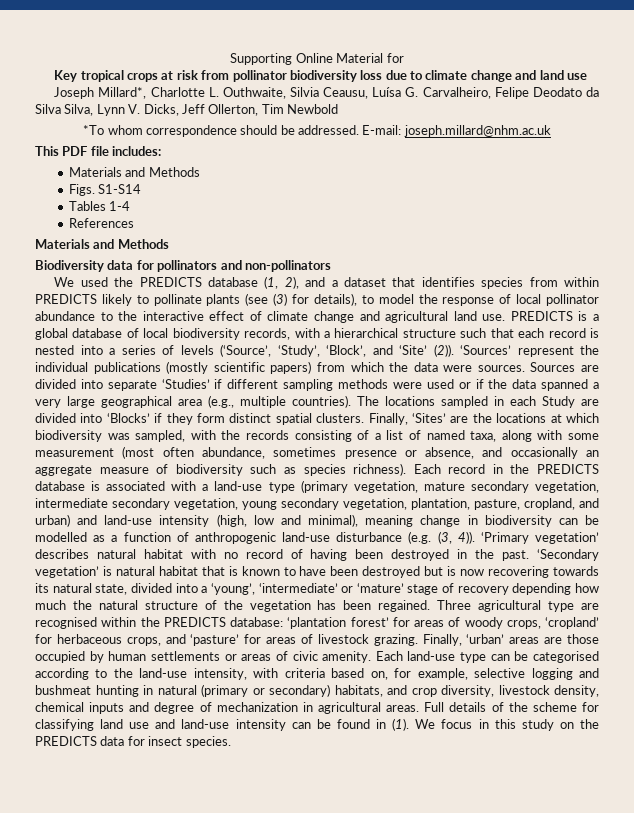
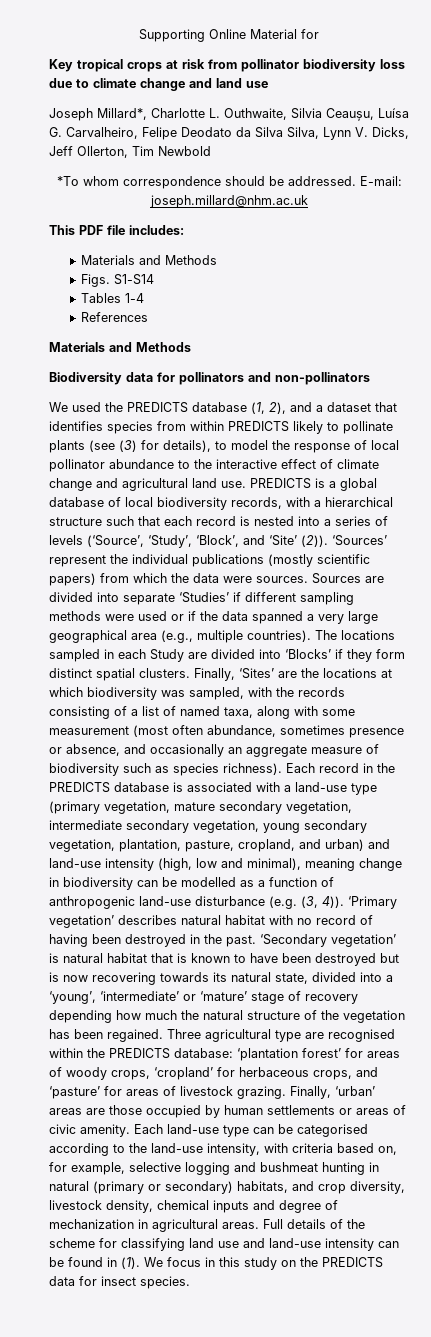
- Joseph Millard*, Charlotte L. Outhwaite, Silvia Ceausu, Luísa G. Carvalheiro, Felipe Deodato da Silva Silva, Lynn V. Dicks, Jeff Ollerton, Tim Newbold
+ Joseph Millard*, Charlotte L. Outhwaite, Silvia Ceaușu, Luísa G. Carvalheiro, Felipe Deodato da Silva Silva, Lynn V. Dicks, Jeff Ollerton, Tim Newbold

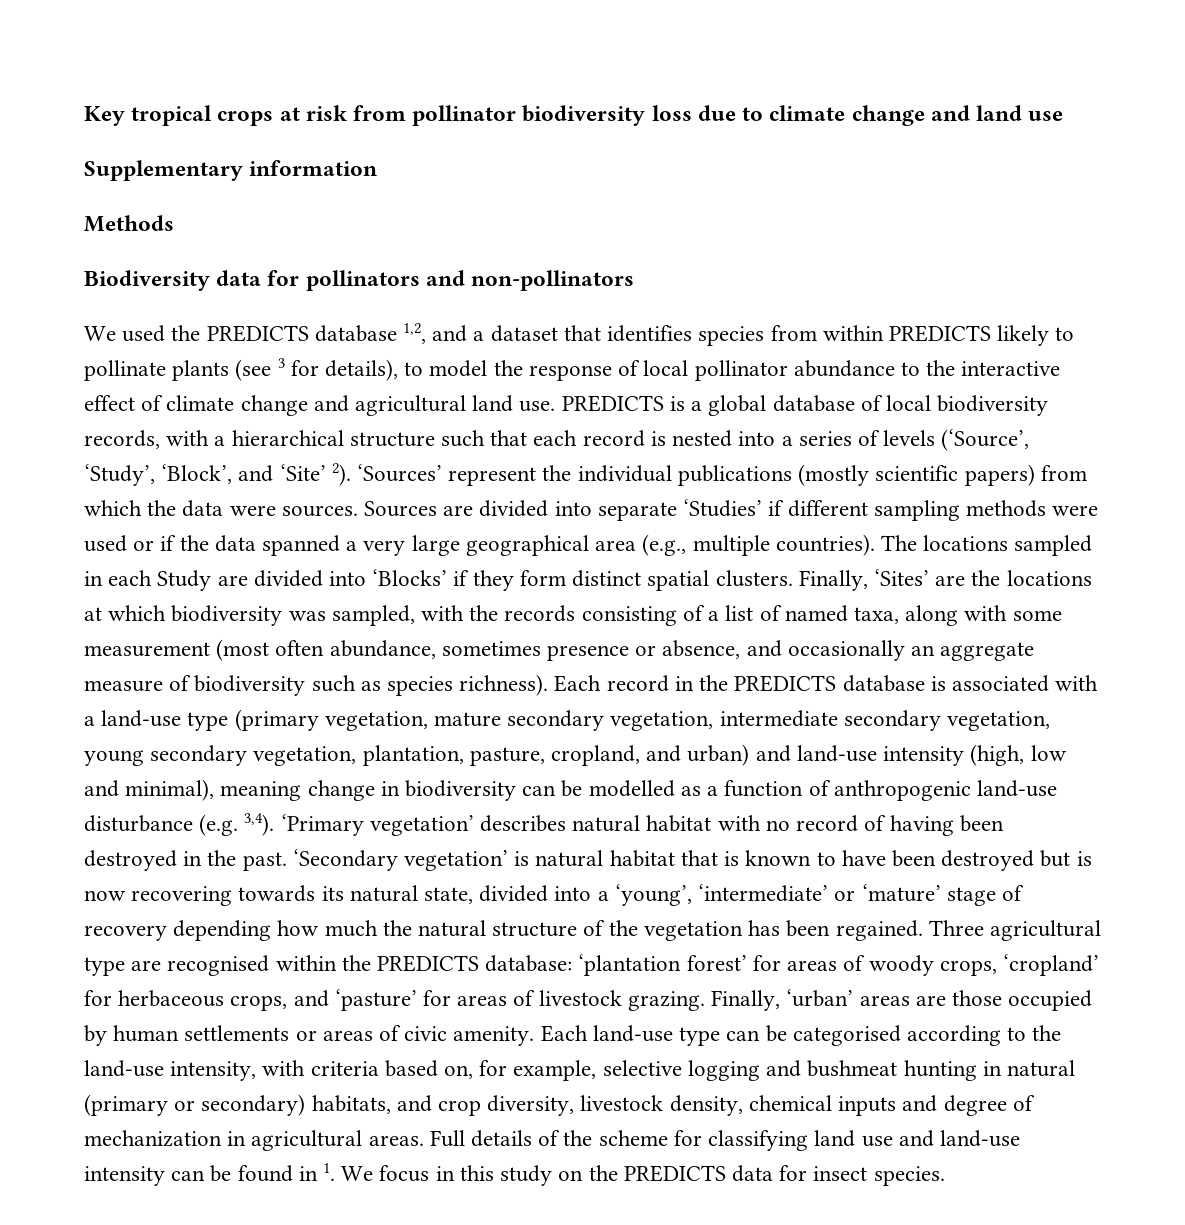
- Supporting Online Material for
- Joseph Millard*, Charlotte L. Outhwaite, Silvia Ceaușu, Luísa G. Carvalheiro, Felipe Deodato da Silva Silva, Lynn V. Dicks, Jeff Ollerton, Tim Newbold
- *To whom correspondence should be addressed. E-mail: joseph.millard@nhm.ac.uk
- This PDF file includes:
- Materials and Methods
- Figs. S1-S14
- Tables 1-4
- References
- Materials and Methods
+ Supplementary information
+ Methods
- We used the PREDICTS database (1, 2), and a dataset that identifies species from within PREDICTS likely to pollinate plants (see (3) for details), to model the response of local pollinator abundance to the interactive effect of climate change and agricultural land use.
+ We used the PREDICTS database 1,2, and a dataset that identifies species from within PREDICTS likely to pollinate plants (see 3 for details), to model the response of local pollinator abundance to the interactive effect of climate change and agricultural land use.
- PREDICTS is a global database of local biodiversity records, with a hierarchical structure such that each record is nested into a series of levels (‘Source’, ‘Study’, ‘Block’, and ‘Site’ (2)).
+ PREDICTS is a global database of local biodiversity records, with a hierarchical structure such that each record is nested into a series of levels (‘Source’, ‘Study’, ‘Block’, and ‘Site’ 2).
- Each record in the PREDICTS database is associated with a land-use type (primary vegetation, mature secondary vegetation, intermediate secondary vegetation, young secondary vegetation, plantation, pasture, cropland, and urban) and land-use intensity (high, low and minimal), meaning change in biodiversity can be modelled as a function of anthropogenic land-use disturbance (e.g. (3, 4)).
+ Each record in the PREDICTS database is associated with a land-use type (primary vegetation, mature secondary vegetation, intermediate secondary vegetation, young secondary vegetation, plantation, pasture, cropland, and urban) and land-use intensity (high, low and minimal), meaning change in biodiversity can be modelled as a function of anthropogenic land-use disturbance (e.g. 3,4).
- Full details of the scheme for classifying land use and land-use intensity can be found in (1). We focus in this study on the PREDICTS data for insect species.
+ Full details of the scheme for classifying land use and land-use intensity can be found in 1. We focus in this study on the PREDICTS data for insect species.

